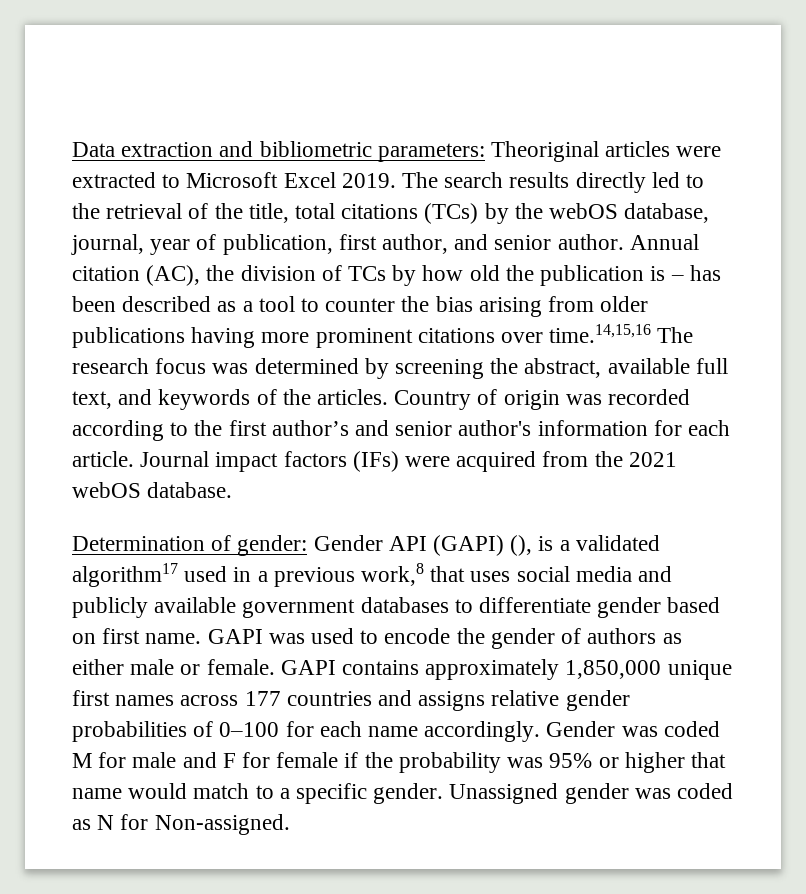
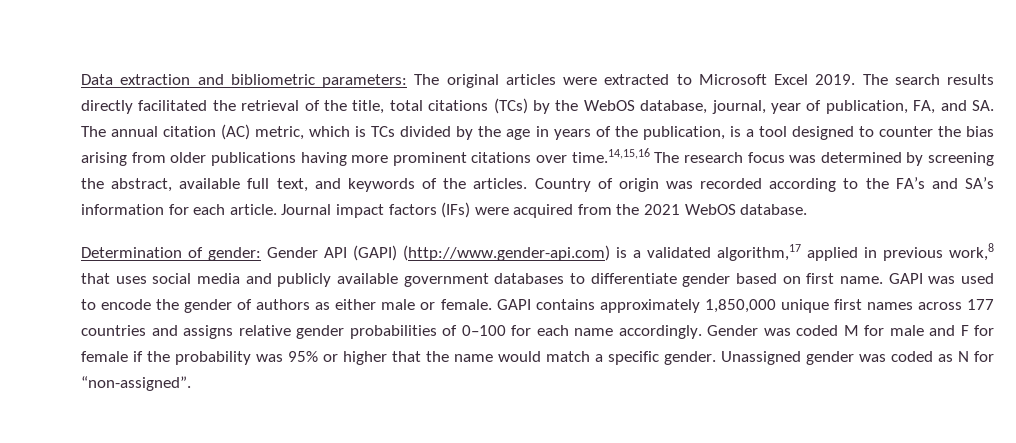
- Data extraction and bibliometric parameters: Theoriginal articles were extracted to Microsoft Excel 2019.
+ Data extraction and bibliometric parameters: The original articles were extracted to Microsoft Excel 2019.
- The search results directly led to the retrieval of the title, total citations (TCs) by the webOS database, journal, year of publication, first author, and senior author. Annual citation (AC), the division of TCs by how old the publication is – has been described as a tool to counter the bias arising from older publications having more prominent citations over time.14,15,16 The research focus was determined by screening the abstract, available full text, and keywords of the articles.
+ The search results directly facilitated the retrieval of the title, total citations (TCs) by the WebOS database, journal, year of publication, FA, and SA. The annual citation (AC) metric, which is TCs divided by the age in years of the publication, is a tool designed to counter the bias arising from older publications having more prominent citations over time.14,15,16 The research focus was determined by screening the abstract, available full text, and keywords of the articles.
- Country of origin was recorded according to the first author’s and senior author's information for each article.
+ Country of origin was recorded according to the FA’s and SA’s information for each article.
- Journal impact factors (IFs) were acquired from the 2021 webOS database.
+ Journal impact factors (IFs) were acquired from the 2021 WebOS database.
- Determination of gender: Gender API (GAPI) (), is a validated algorithm17 used in a previous work,8 that uses social media and publicly available government databases to differentiate gender based on first name.
+ Determination of gender: Gender API (GAPI) (http://www.gender-api.com) is a validated algorithm,17 applied in previous work,8 that uses social media and publicly available government databases to differentiate gender based on first name.
- Gender was coded M for male and F for female if the probability was 95% or higher that name would match to a specific gender.
+ Gender was coded M for male and F for female if the probability was 95% or higher that the name would match a specific gender.
- Unassigned gender was coded as N for Non-assigned.
+ Unassigned gender was coded as N for “non-assigned”.

